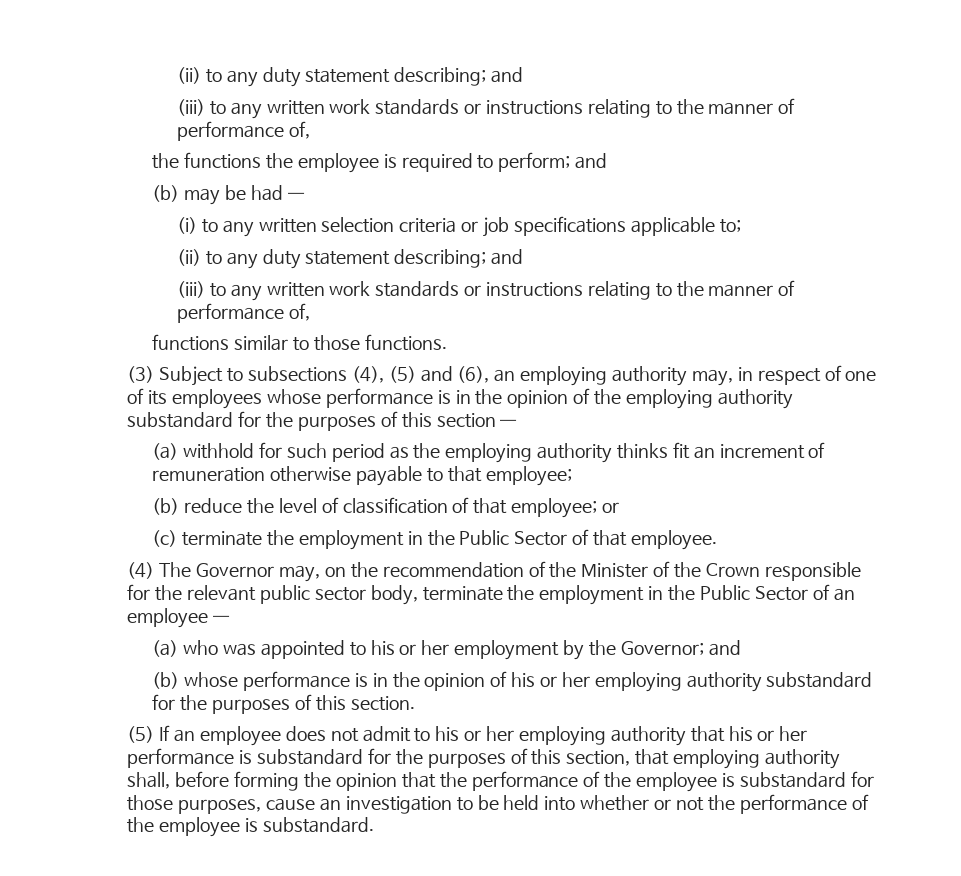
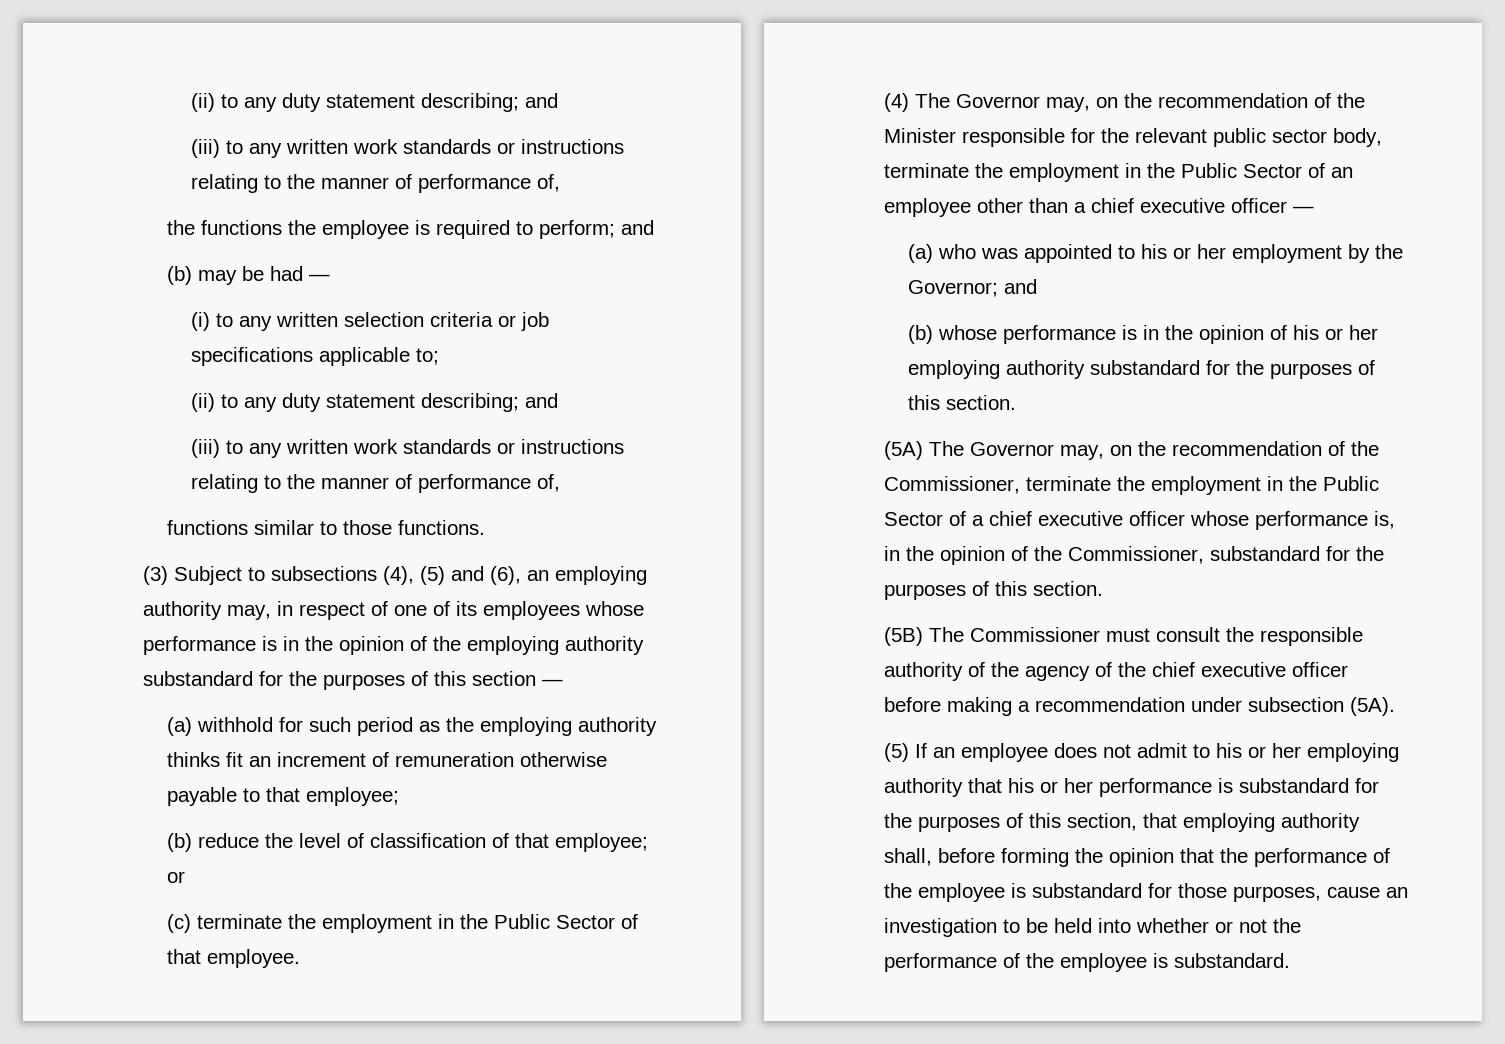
- (4) The Governor may, on the recommendation of the Minister of the Crown responsible for the relevant public sector body, terminate the employment in the Public Sector of an employee —
+ (4) The Governor may, on the recommendation of the Minister responsible for the relevant public sector body, terminate the employment in the Public Sector of an employee other than a chief executive officer —
+ (5A) The Governor may, on the recommendation of the Commissioner, terminate the employment in the Public Sector of a chief executive officer whose performance is, in the opinion of the Commissioner, substandard for the purposes of this section.
+ (5B) The Commissioner must consult the responsible authority of the agency of the chief executive officer before making a recommendation under subsection (5A).

